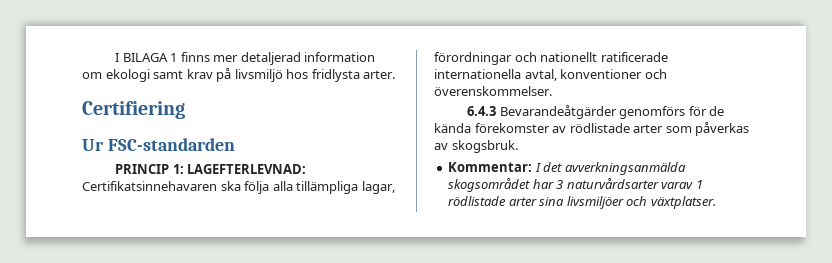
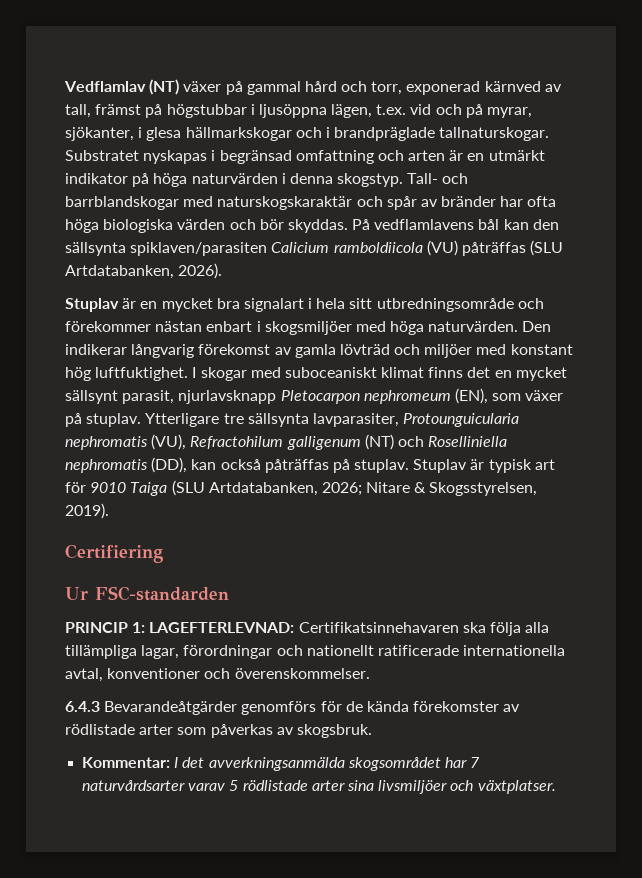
- I BILAGA 1 finns mer detaljerad information om ekologi samt krav på livsmiljö hos fridlysta arter.
+ Vedflamlav (NT) växer på gammal hård och torr, exponerad kärnved av tall, främst på högstubbar i ljusöppna lägen, t.ex. vid och på myrar, sjökanter, i glesa hällmarkskogar och i brandpräglade tallnaturskogar. Substratet nyskapas i begränsad omfattning och arten är en utmärkt indikator på höga naturvärden i denna skogstyp. Tall- och barrblandskogar med naturskogskaraktär och spår av bränder har ofta höga biologiska värden och bör skyddas. På vedflamlavens bål kan den sällsynta spiklaven/parasiten Calicium ramboldiicola (VU) påträffas (SLU Artdatabanken, 2026).
+ Stuplav är en mycket bra signalart i hela sitt utbredningsområde och förekommer nästan enbart i skogsmiljöer med höga naturvärden. Den indikerar långvarig förekomst av gamla lövträd och miljöer med konstant hög luftfuktighet. I skogar med suboceaniskt klimat finns det en mycket sällsynt parasit, njurlavsknapp Pletocarpon nephromeum (EN), som växer på stuplav. Ytterligare tre sällsynta lavparasiter, Protounguicularia nephromatis (VU), Refractohilum galligenum (NT) och Roselliniella nephromatis (DD), kan också påträffas på stuplav. Stuplav är typisk art för 9010 Taiga (SLU Artdatabanken, 2026; Nitare & Skogsstyrelsen, 2019).
- Kommentar: I det avverkningsanmälda skogsområdet har 3 naturvårdsarter varav 1 rödlistade arter sina livsmiljöer och växtplatser.
+ Kommentar: I det avverkningsanmälda skogsområdet har 7 naturvårdsarter varav 5 rödlistade arter sina livsmiljöer och växtplatser.

